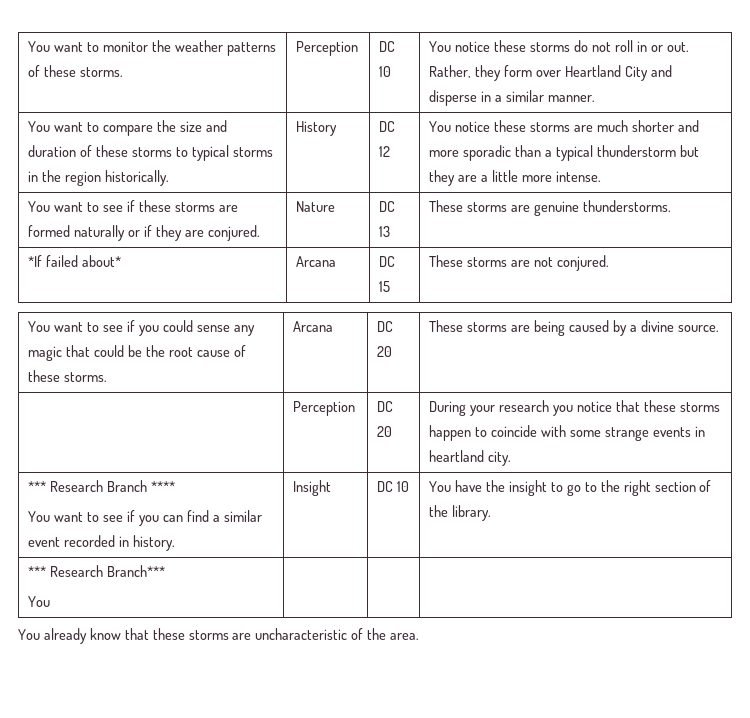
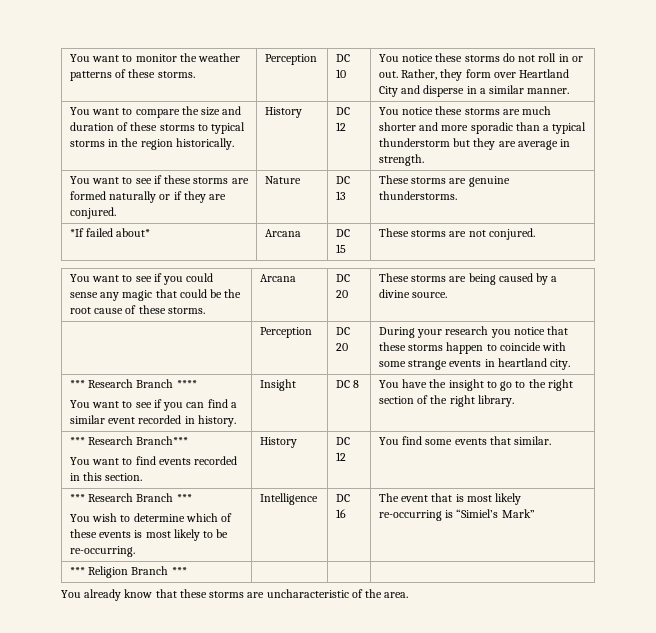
- You notice these storms are much shorter and more sporadic than a typical thunderstorm but they are a little more intense.
+ You notice these storms are much shorter and more sporadic than a typical thunderstorm but they are average in strength.
  *** Research Branch ****
- You want to see if you can find a similar event recorded in history. | Insight | DC 10 | You have the insight to go to the right section of the library.
+ You want to see if you can find a similar event recorded in history. | Insight | DC 8 | You have the insight to go to the right section of the right library.
  *** Research Branch***
- You | | |
+ You want to find events recorded in this section. | History | DC 12 | You find some events that similar.
+ *** Research Branch ***
+ You wish to determine which of these events is most likely to be re-occurring. | Intelligence | DC 16 | The event that is most likely re-occurring is “Simiel’s Mark”
+ *** Religion Branch *** | | |

